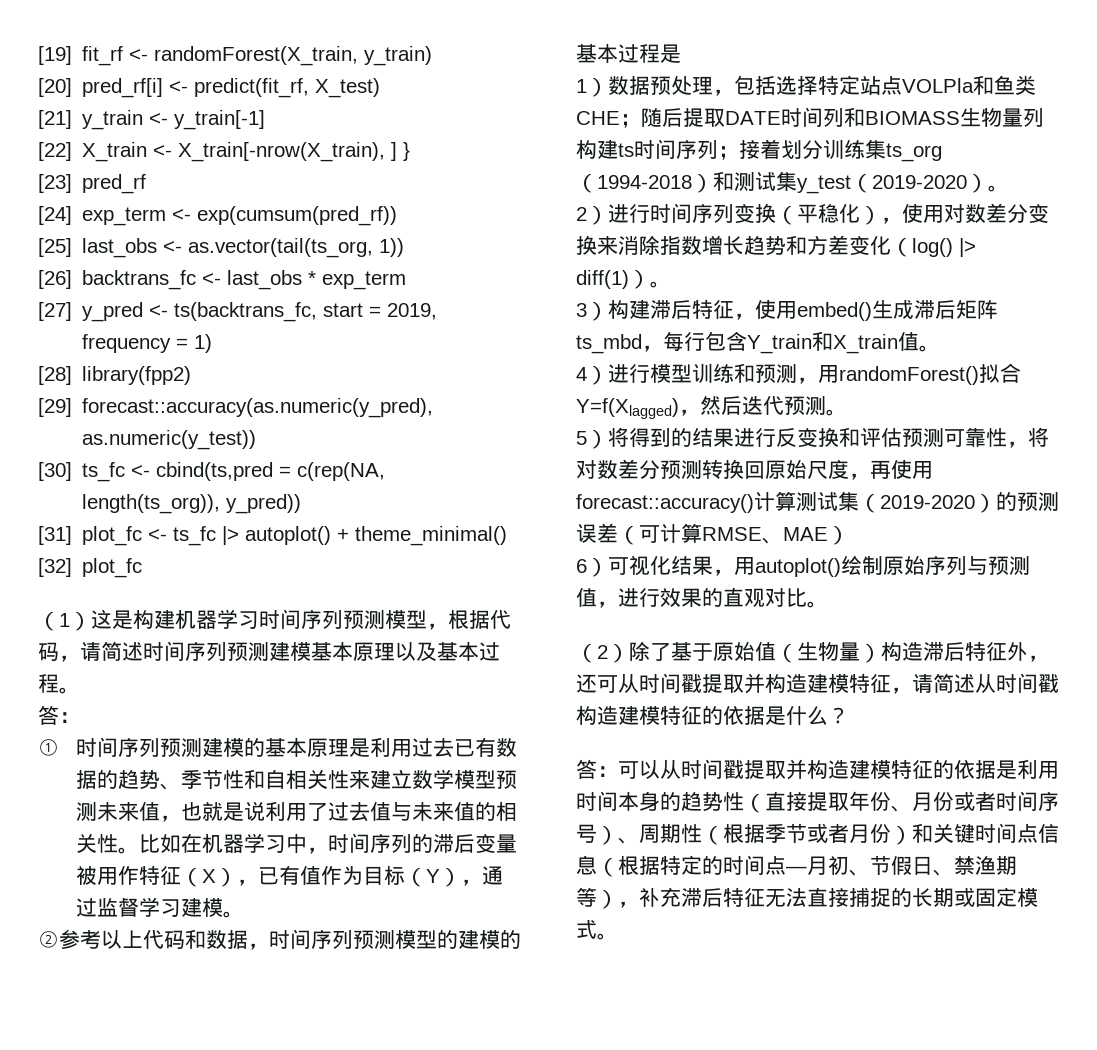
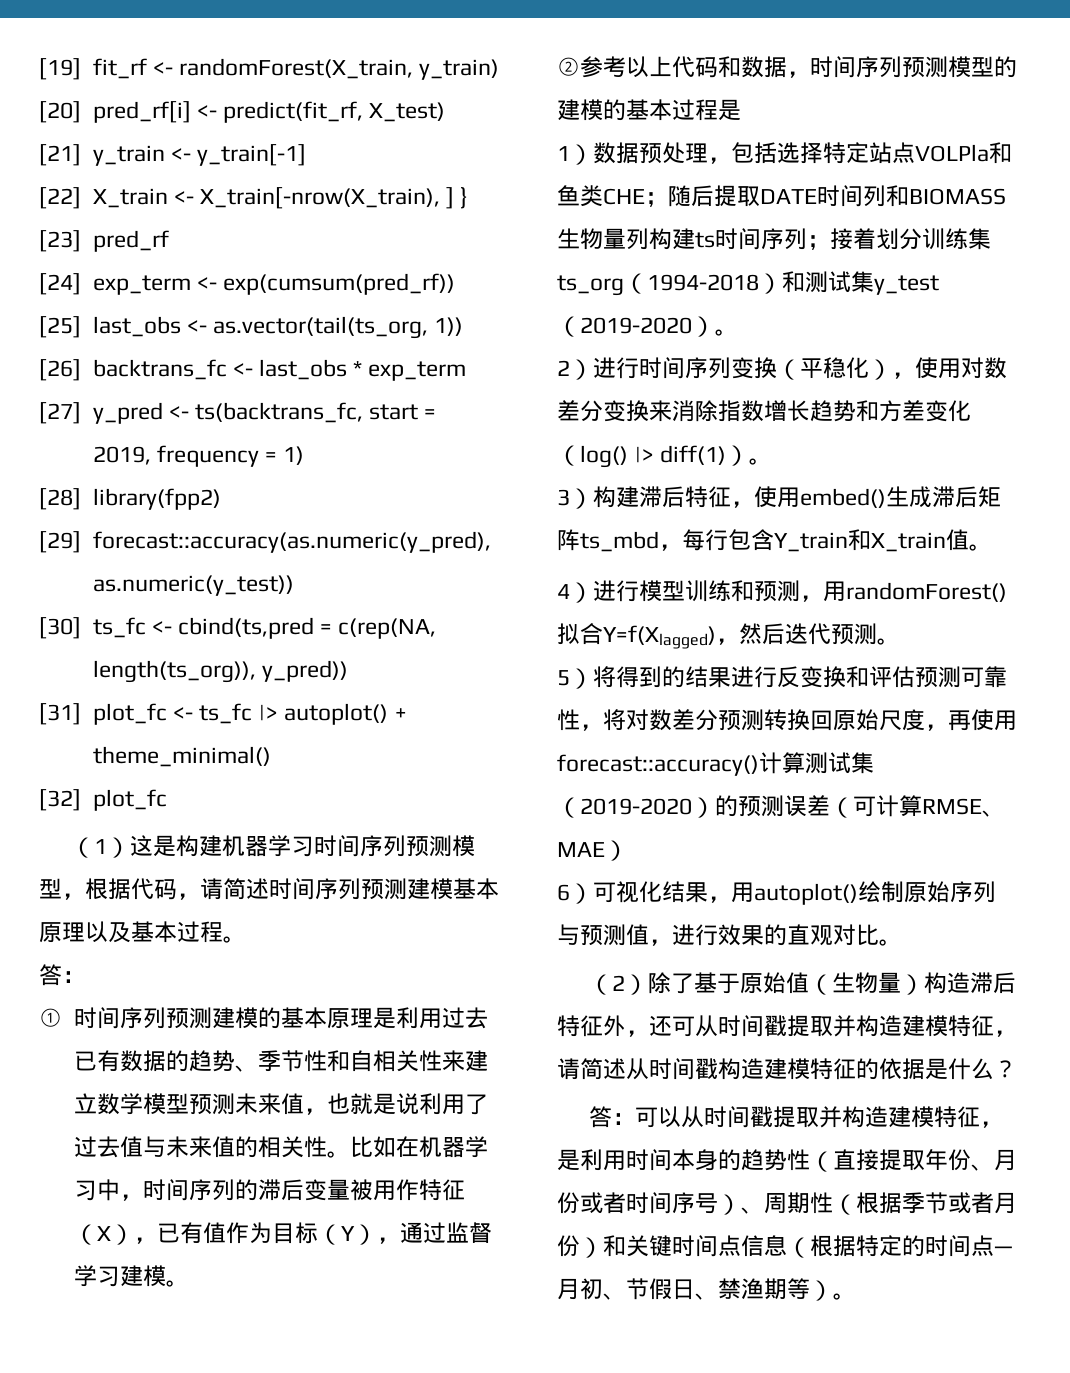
- 答：可以从时间戳提取并构造建模特征的依据是利用时间本身的趋势性（直接提取年份、月份或者时间序号）、周期性（根据季节或者月份）和关键时间点信息（根据特定的时间点—月初、节假日、禁渔期等），补充滞后特征无法直接捕捉的长期或固定模式。
+ 答：可以从时间戳提取并构造建模特征，是利用时间本身的趋势性（直接提取年份、月份或者时间序号）、周期性（根据季节或者月份）和关键时间点信息（根据特定的时间点—月初、节假日、禁渔期等）。

